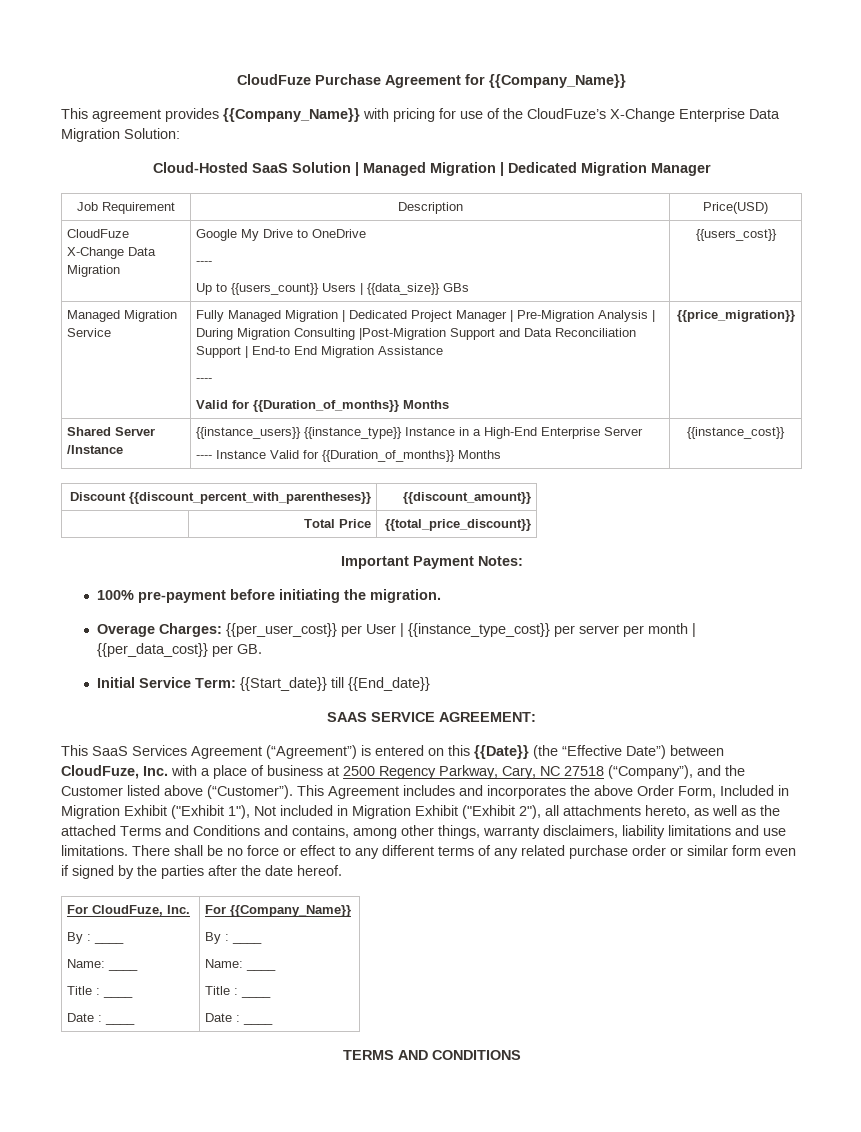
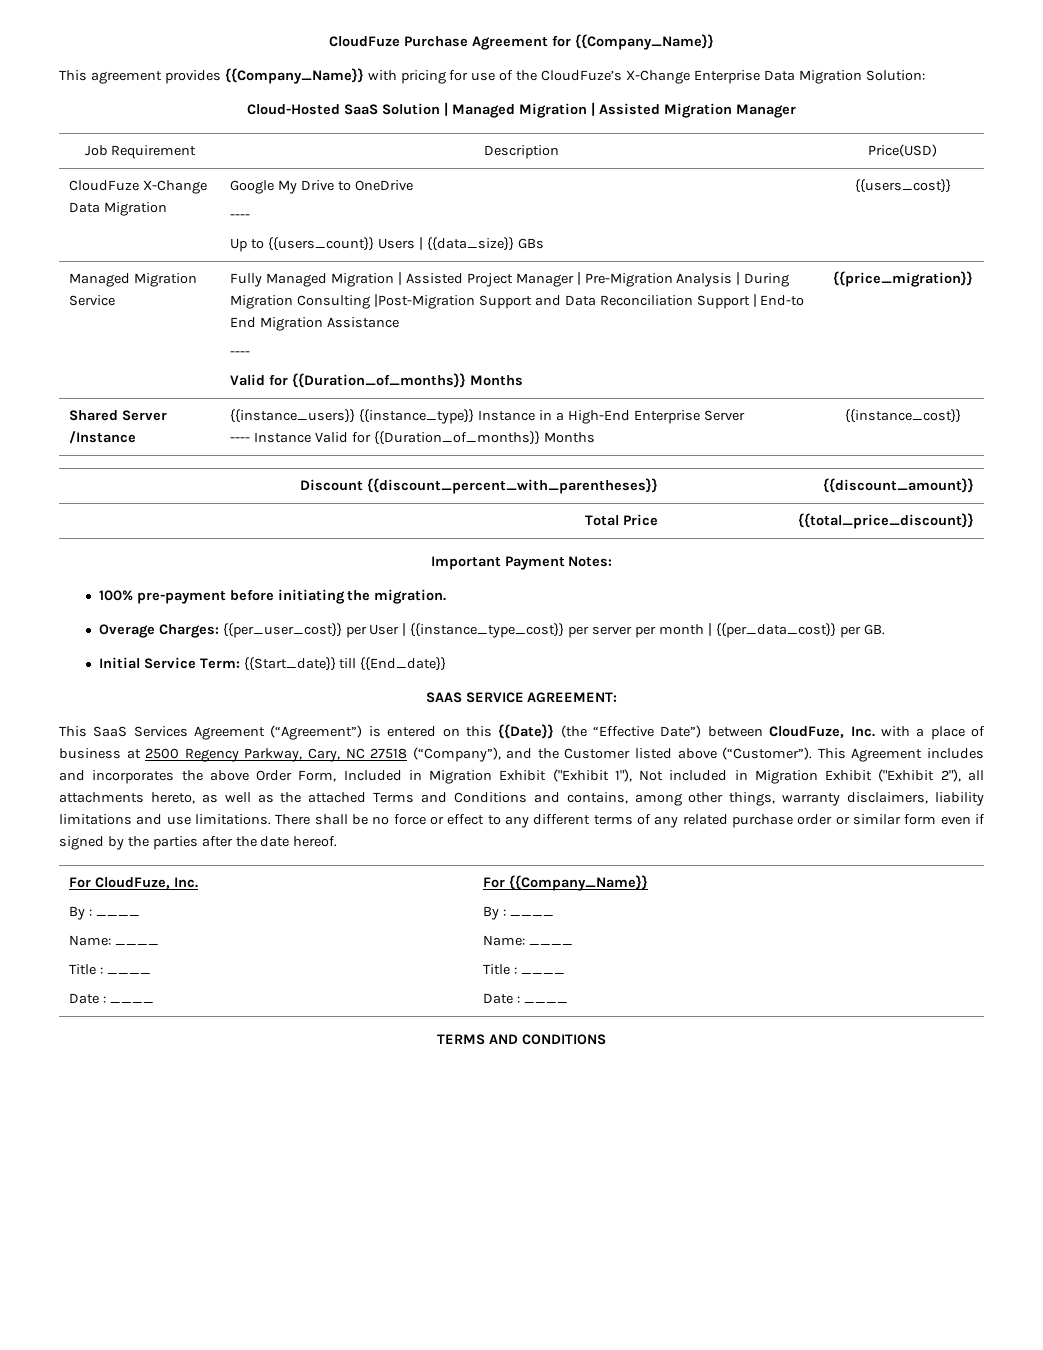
- Cloud-Hosted SaaS Solution | Managed Migration | Dedicated Migration Manager
+ Cloud-Hosted SaaS Solution | Managed Migration | Assisted Migration Manager
- Managed Migration Service | Fully Managed Migration | Dedicated Project Manager | Pre-Migration Analysis | During Migration Consulting |Post-Migration Support and Data Reconciliation Support | End-to End Migration Assistance
+ Managed Migration Service | Fully Managed Migration | Assisted Project Manager | Pre-Migration Analysis | During Migration Consulting |Post-Migration Support and Data Reconciliation Support | End-to End Migration Assistance

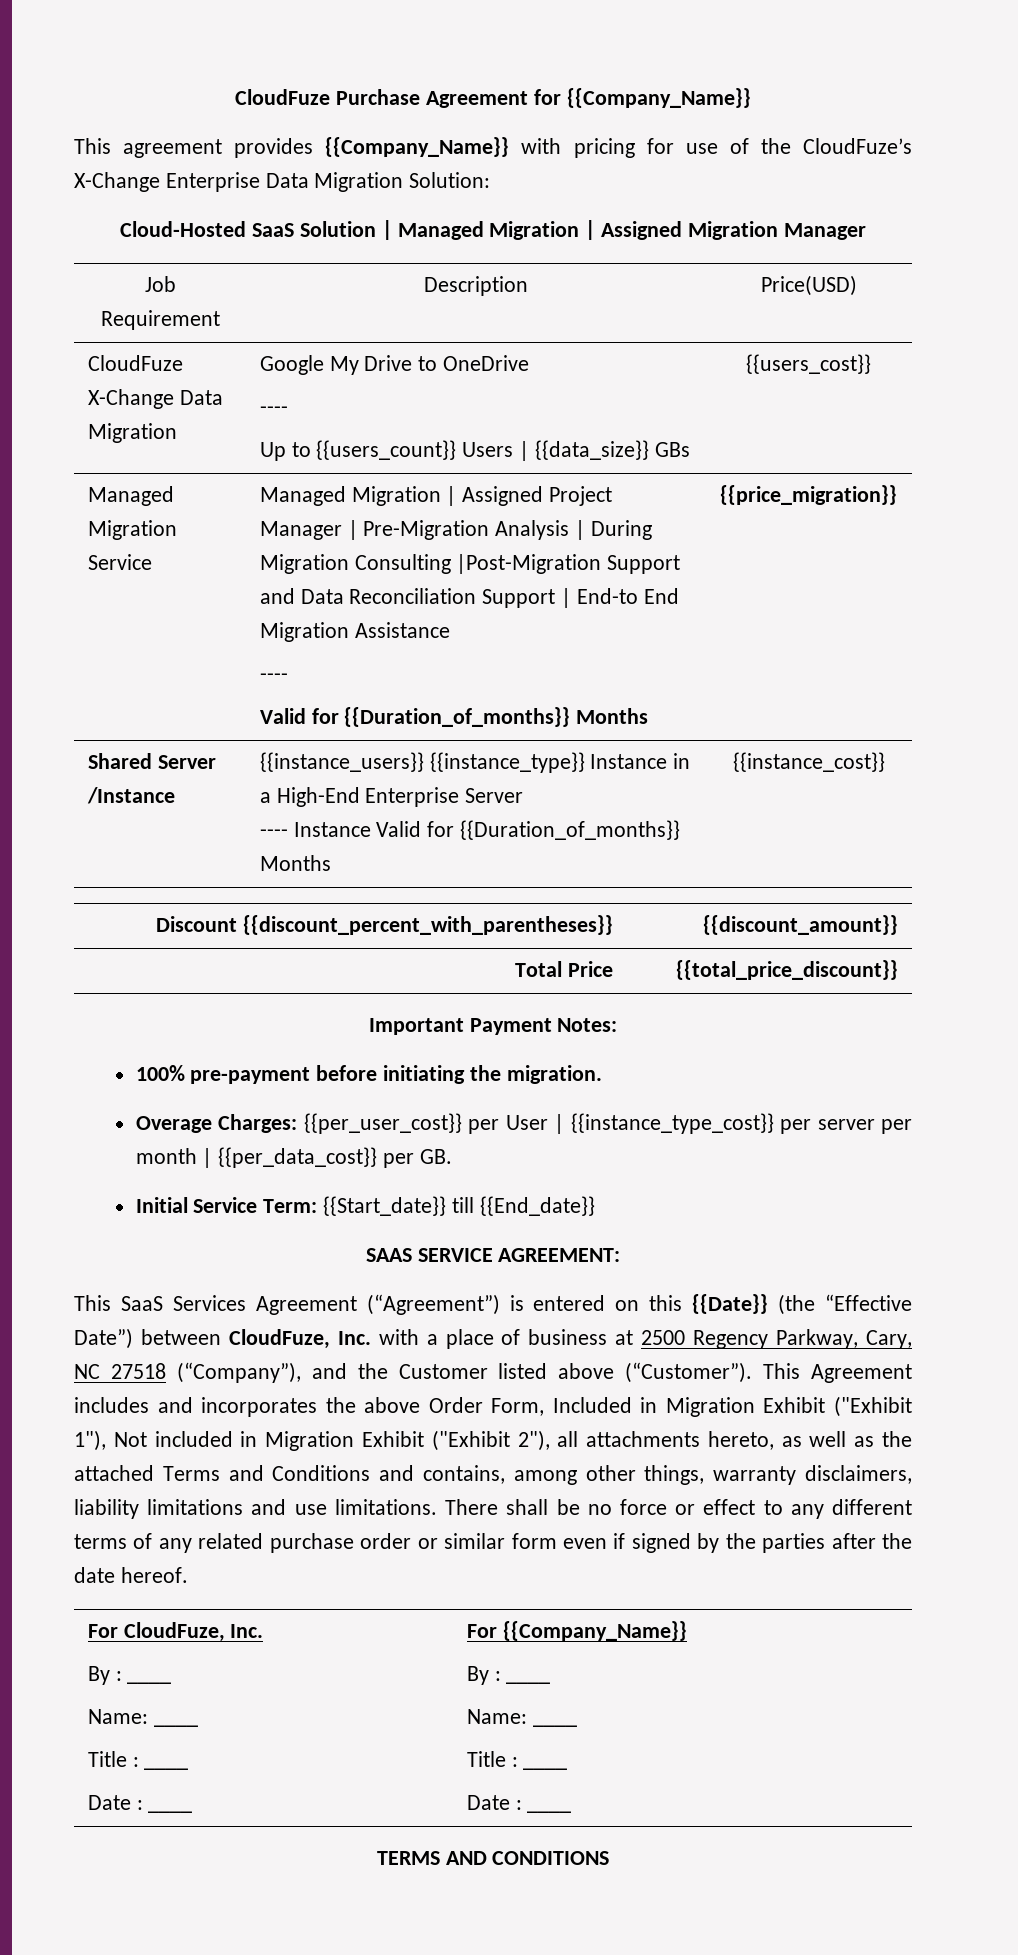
- Cloud-Hosted SaaS Solution | Managed Migration | Assisted Migration Manager
+ Cloud-Hosted SaaS Solution | Managed Migration | Assigned Migration Manager
- Managed Migration Service | Fully Managed Migration | Assisted Project Manager | Pre-Migration Analysis | During Migration Consulting |Post-Migration Support and Data Reconciliation Support | End-to End Migration Assistance
+ Managed Migration Service | Managed Migration | Assigned Project Manager | Pre-Migration Analysis | During Migration Consulting |Post-Migration Support and Data Reconciliation Support | End-to End Migration Assistance

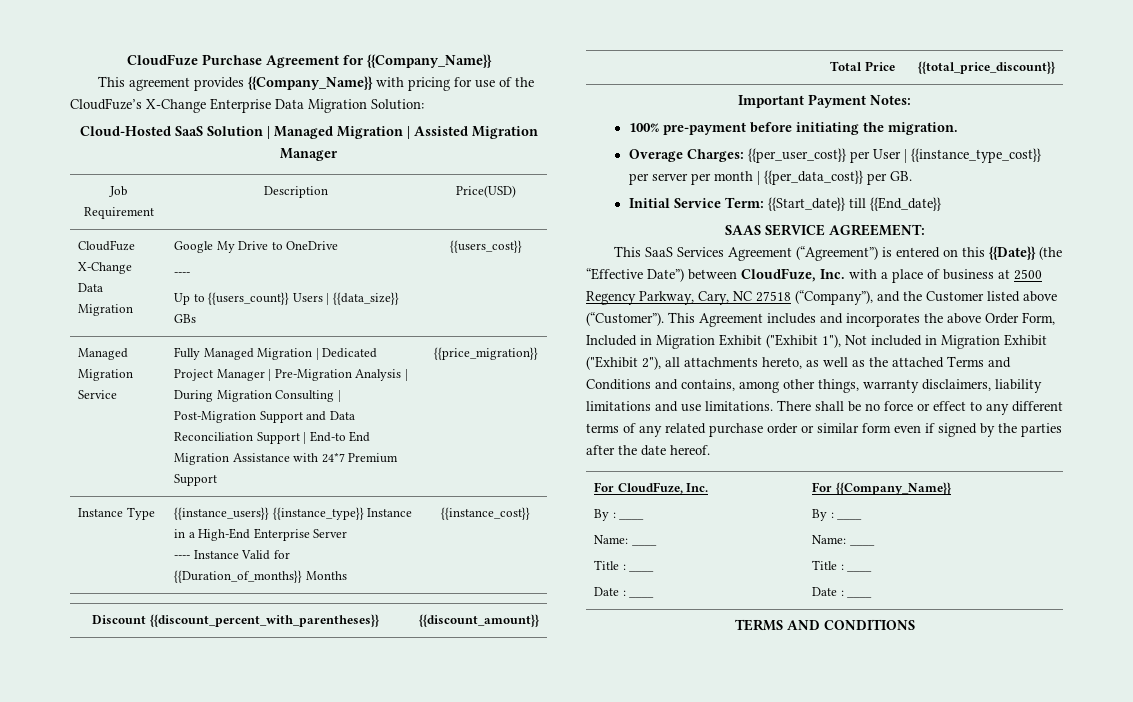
- Cloud-Hosted SaaS Solution | Managed Migration | Assigned Migration Manager
+ Cloud-Hosted SaaS Solution | Managed Migration | Assisted Migration Manager
- Managed Migration Service | Managed Migration | Assigned Project Manager | Pre-Migration Analysis | During Migration Consulting |Post-Migration Support and Data Reconciliation Support | End-to End Migration Assistance
- ----
- Valid for {{Duration_of_months}} Months | {{price_migration}}
- Shared Server /Instance | {{instance_users}} {{instance_type}} Instance in a High-End Enterprise Server
+ Managed Migration Service | Fully Managed Migration | Dedicated Project Manager | Pre-Migration Analysis | During Migration Consulting | Post-Migration Support and Data Reconciliation Support | End-to End Migration Assistance with 24*7 Premium Support | {{price_migration}}
+ Instance Type | {{instance_users}} {{instance_type}} Instance in a High-End Enterprise Server

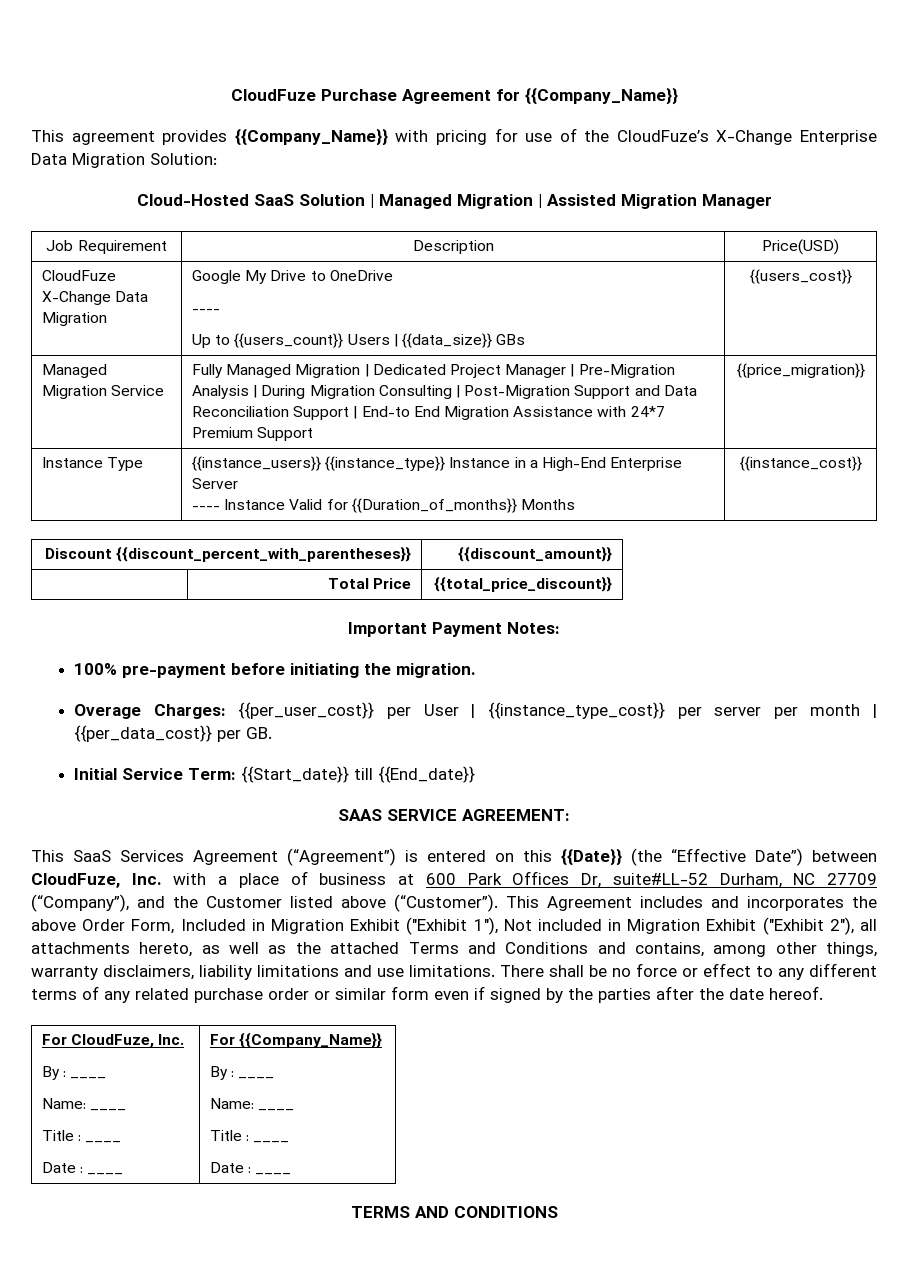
- This SaaS Services Agreement (“Agreement”) is entered on this {{Date}} (the “Effective Date”) between CloudFuze, Inc. with a place of business at 2500 Regency Parkway, Cary, NC 27518 (“Company”), and the Customer listed above (“Customer”).
+ This SaaS Services Agreement (“Agreement”) is entered on this {{Date}} (the “Effective Date”) between CloudFuze, Inc. with a place of business at 600 Park Offices Dr, suite#LL-52 Durham, NC 27709 (“Company”), and the Customer listed above (“Customer”).

